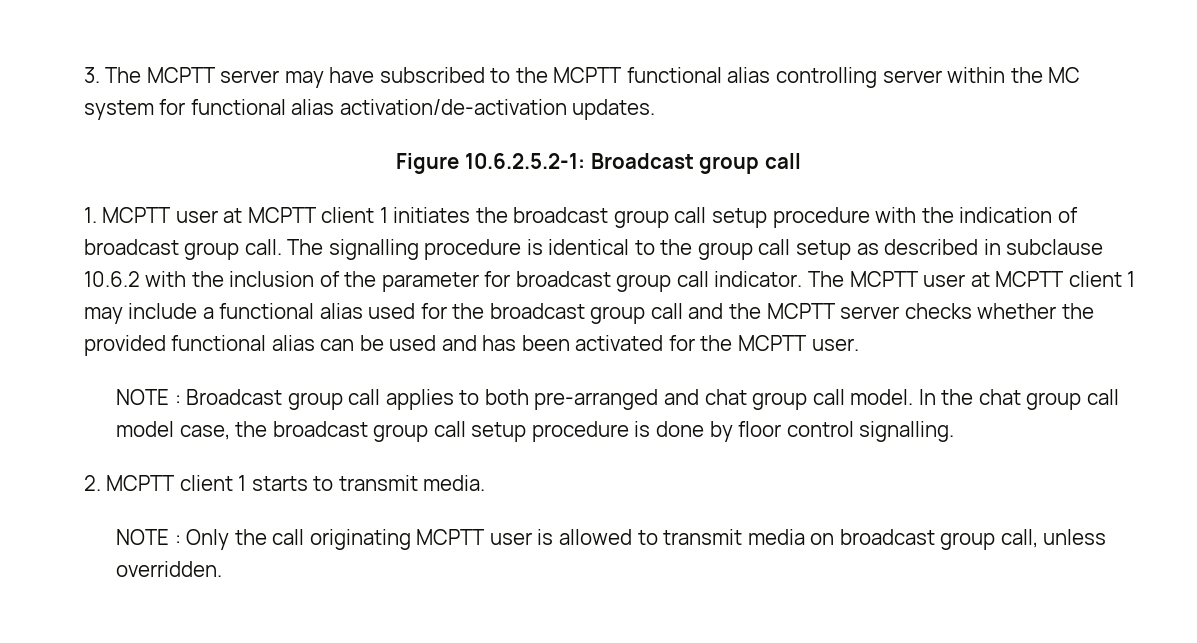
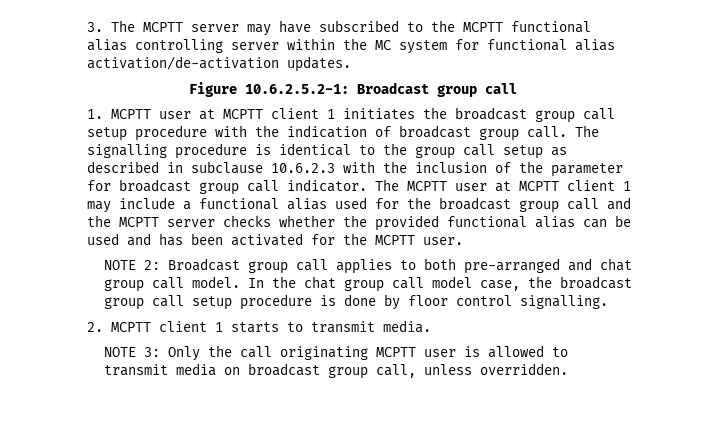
- The signalling procedure is identical to the group call setup as described in subclause 10.6.2 with the inclusion of the parameter for broadcast group call indicator.
+ The signalling procedure is identical to the group call setup as described in subclause 10.6.2.3 with the inclusion of the parameter for broadcast group call indicator.
- NOTE : Broadcast group call applies to both pre-arranged and chat group call model.
+ NOTE 2: Broadcast group call applies to both pre-arranged and chat group call model.
- NOTE : Only the call originating MCPTT user is allowed to transmit media on broadcast group call, unless overridden.
+ NOTE 3: Only the call originating MCPTT user is allowed to transmit media on broadcast group call, unless overridden.

